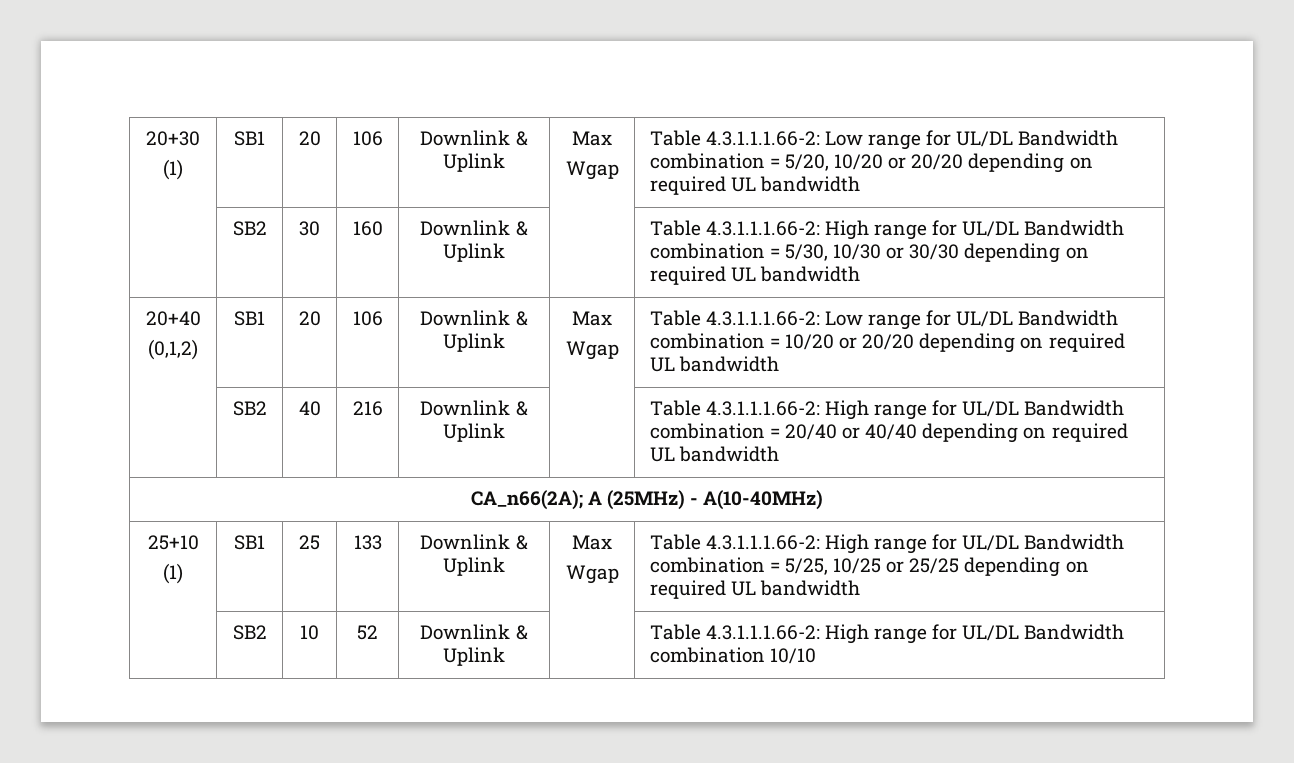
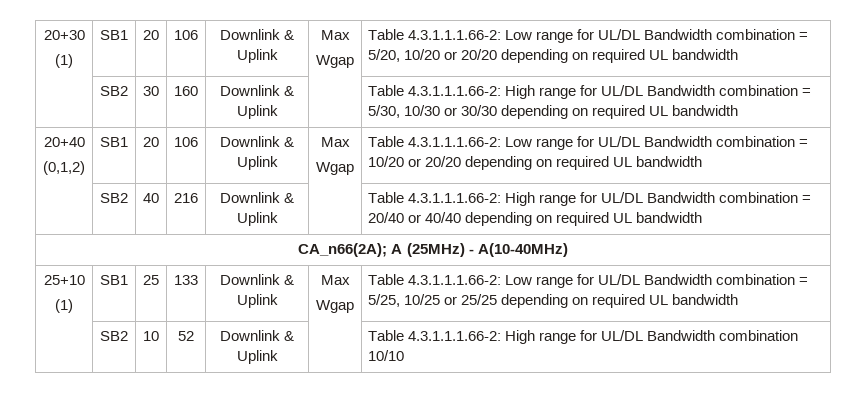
  25+10
  (1) | SB1 | 25 | 133 | Downlink & Uplink | Max
- Wgap | Table 4.3.1.1.1.66-2: High range for UL/DL Bandwidth combination = 5/25, 10/25 or 25/25 depending on required UL bandwidth
+ Wgap | Table 4.3.1.1.1.66-2: Low range for UL/DL Bandwidth combination = 5/25, 10/25 or 25/25 depending on required UL bandwidth

